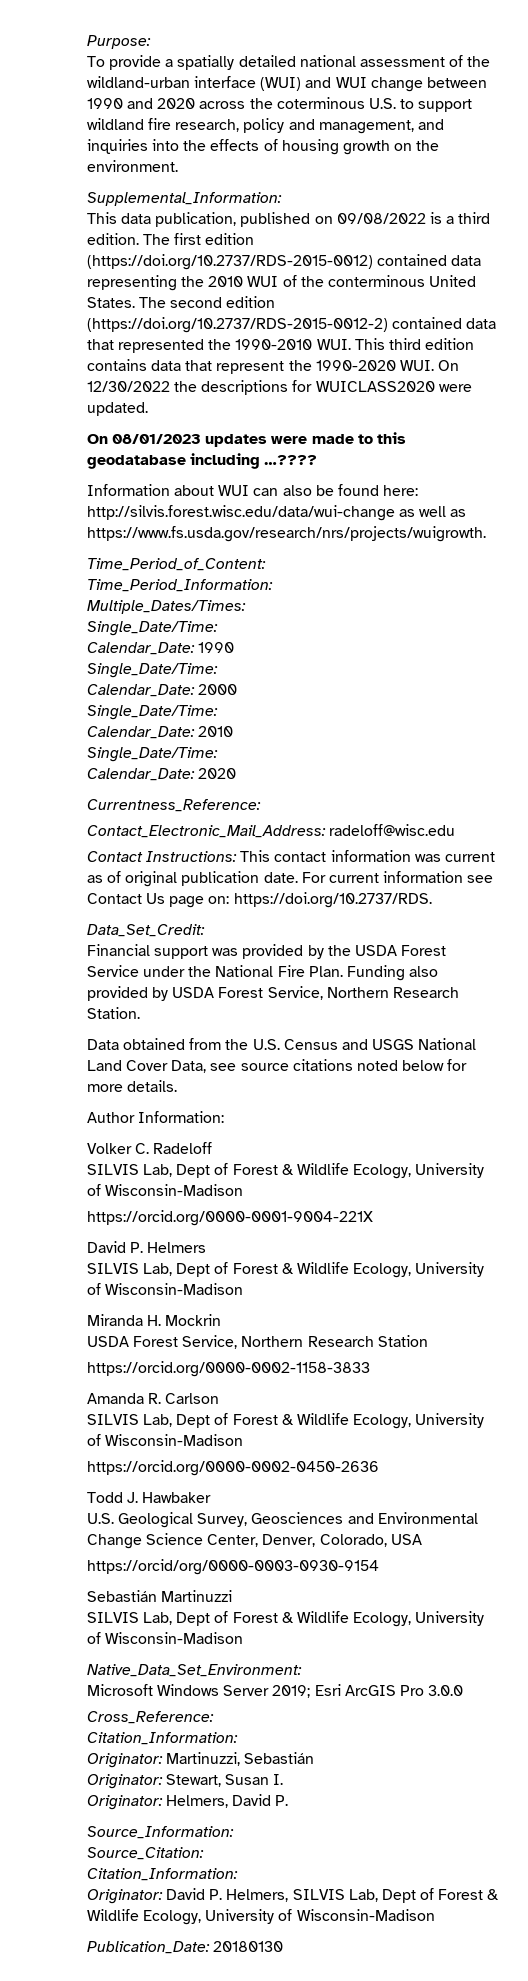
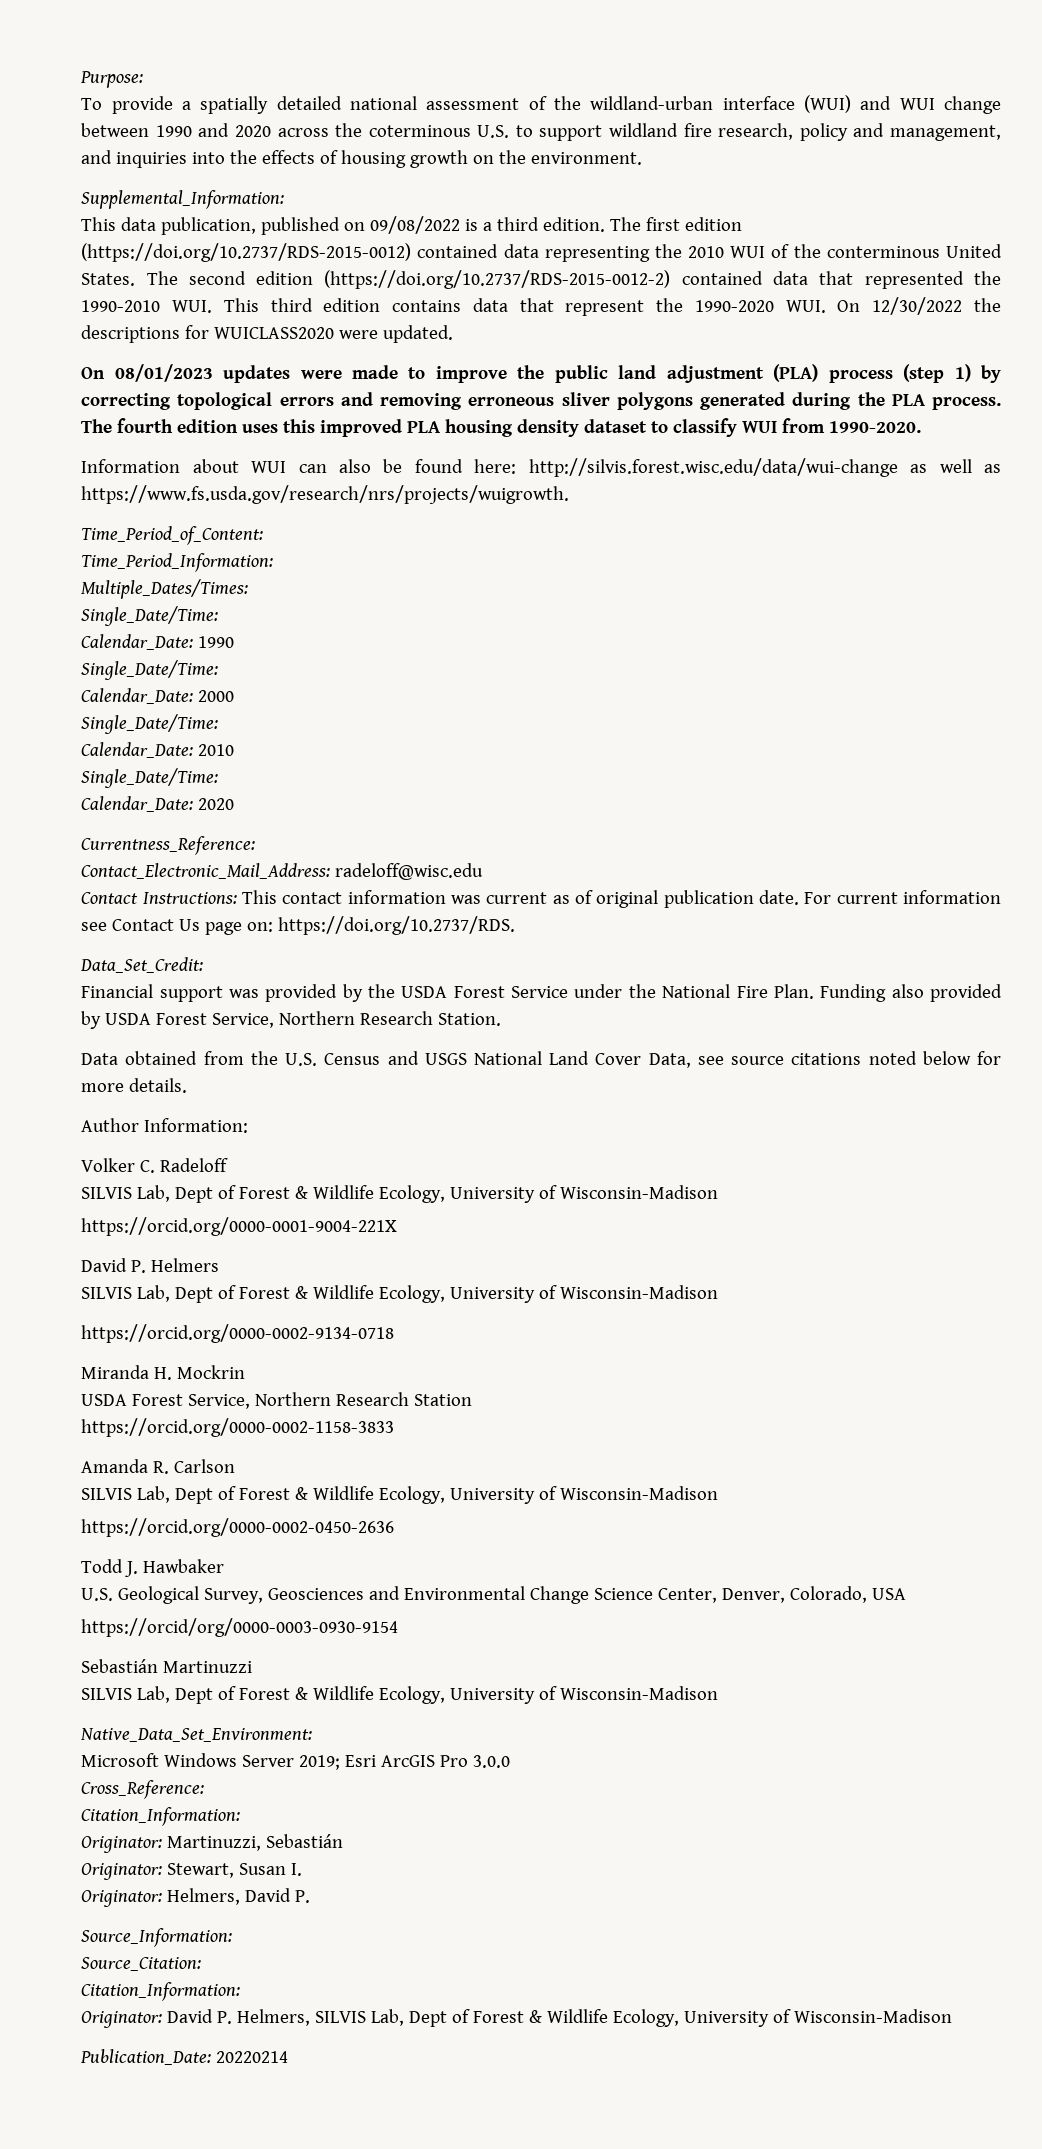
- On 08/01/2023 updates were made to this geodatabase including …????
+ On 08/01/2023 updates were made to improve the public land adjustment (PLA) process (step 1) by correcting topological errors and removing erroneous sliver polygons generated during the PLA process. The fourth edition uses this improved PLA housing density dataset to classify WUI from 1990-2020.
+ https://orcid.org/0000-0002-9134-0718
- Publication_Date: 20180130
+ Publication_Date: 20220214

